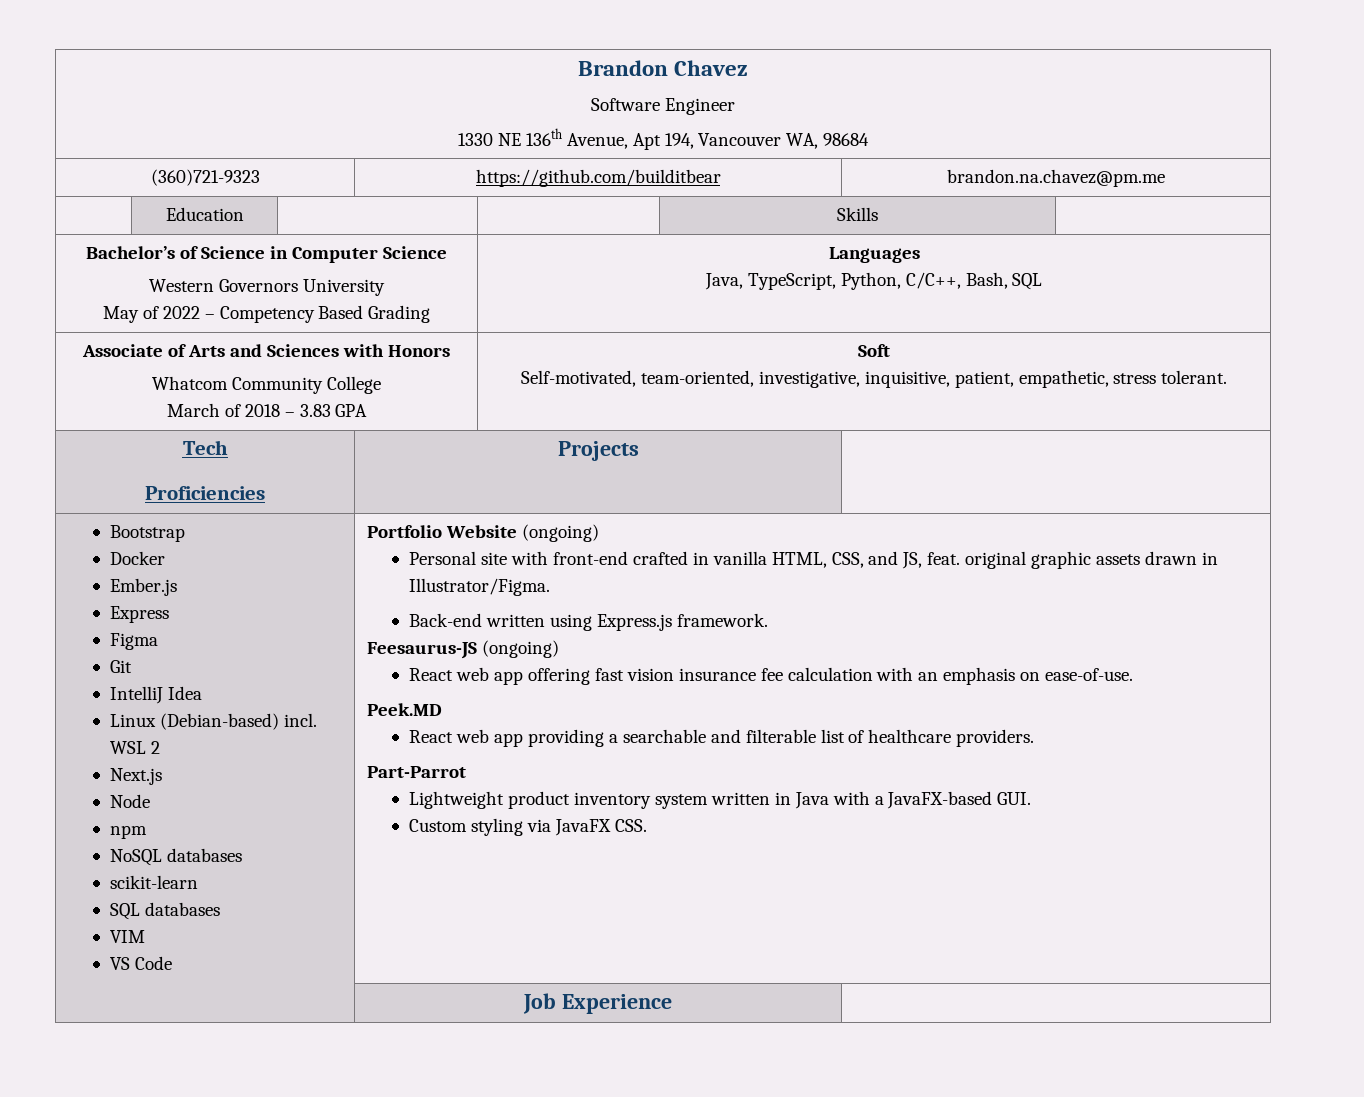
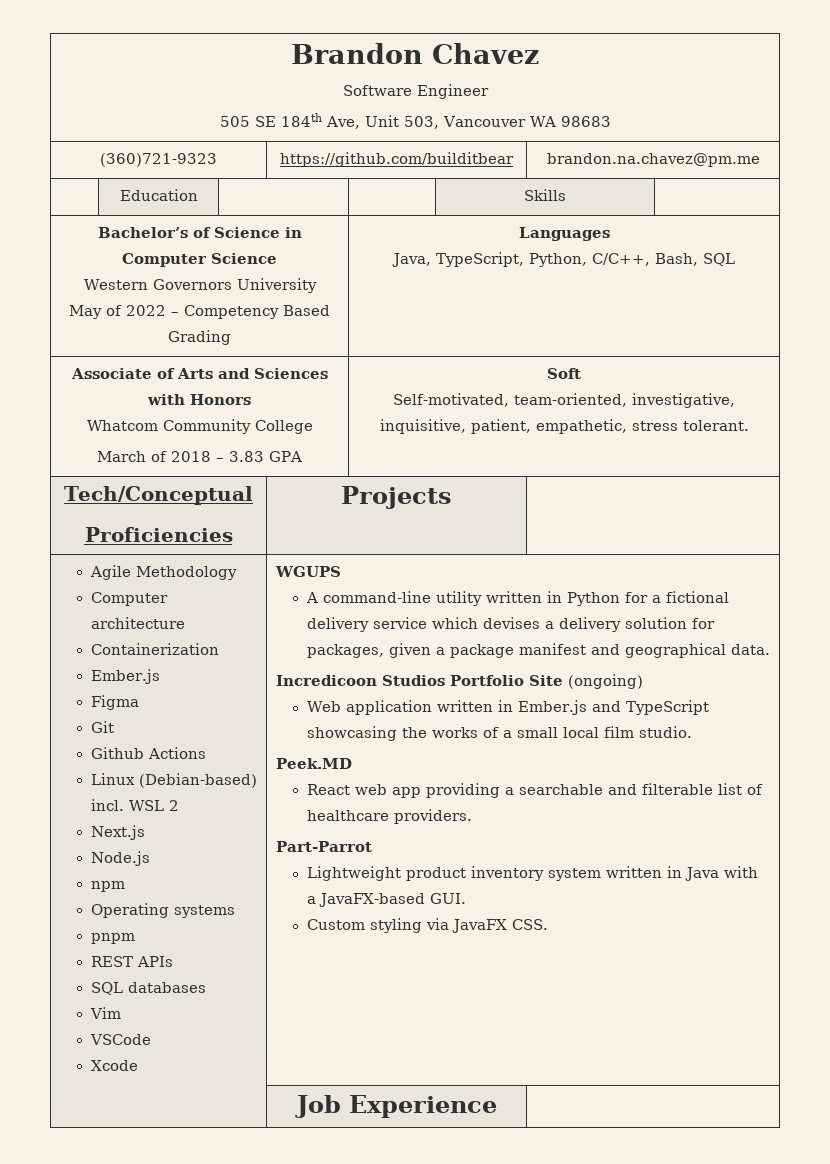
  Brandon Chavez
  Software Engineer
- 1330 NE 136th Avenue, Apt 194, Vancouver WA, 98684
+ 505 SE 184th Ave, Unit 503, Vancouver WA 98683
- Tech
+ Tech/Conceptual
- Bootstrap
- Docker
+ Agile Methodology
+ Computer architecture
+ Containerization
  Ember.js
- Express
- IntelliJ Idea
+ Github Actions
- Node
+ Node.js
- NoSQL databases
- scikit-learn
+ Operating systems
+ pnpm
+ REST APIs
  SQL databases
- VIM
- VS Code | Portfolio Website (ongoing)
- Personal site with front-end crafted in vanilla HTML, CSS, and JS, feat. original graphic assets drawn in Illustrator/Figma.
- Back-end written using Express.js framework.
- Feesaurus-JS (ongoing)
- React web app offering fast vision insurance fee calculation with an emphasis on ease-of-use.
+ Vim
+ VSCode
+ Xcode | WGUPS
+ A command-line utility written in Python for a fictional delivery service which devises a delivery solution for packages, given a package manifest and geographical data.
+ Incredicoon Studios Portfolio Site (ongoing)
+ Web application written in Ember.js and TypeScript showcasing the works of a small local film studio.

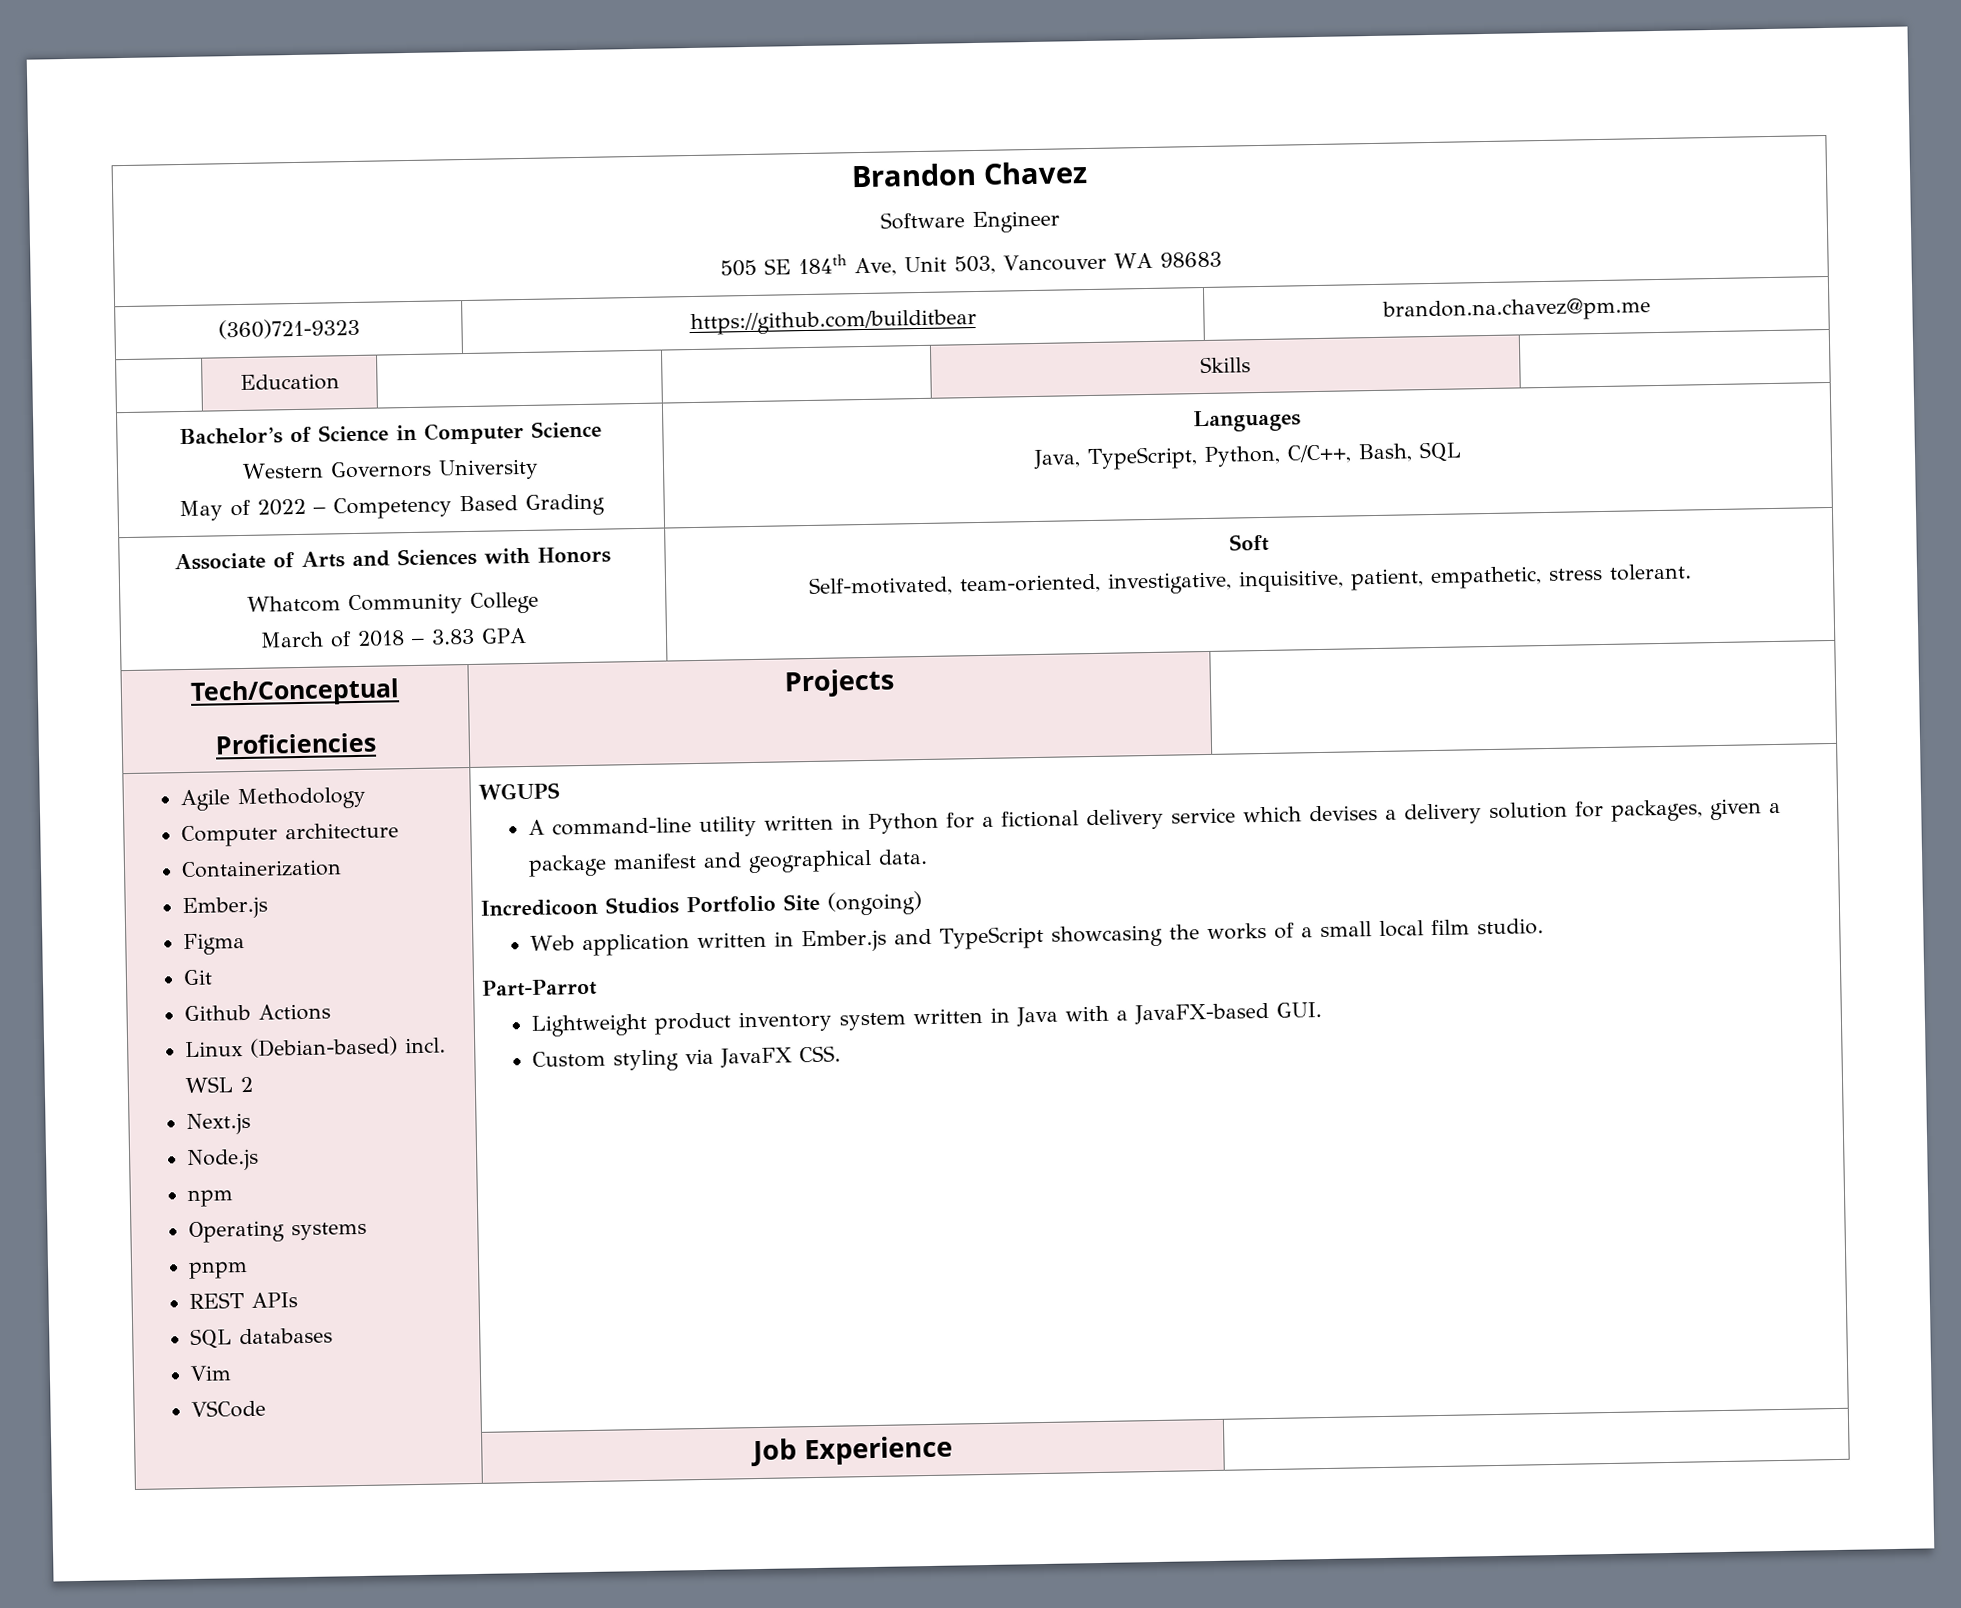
- Xcode
- Peek.MD
- React web app providing a searchable and filterable list of healthcare providers.

